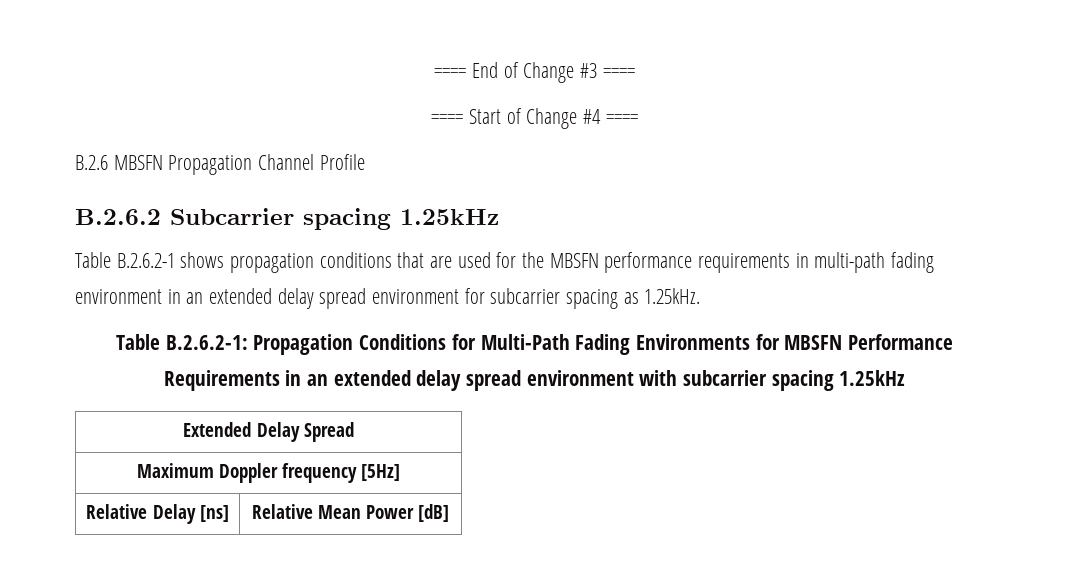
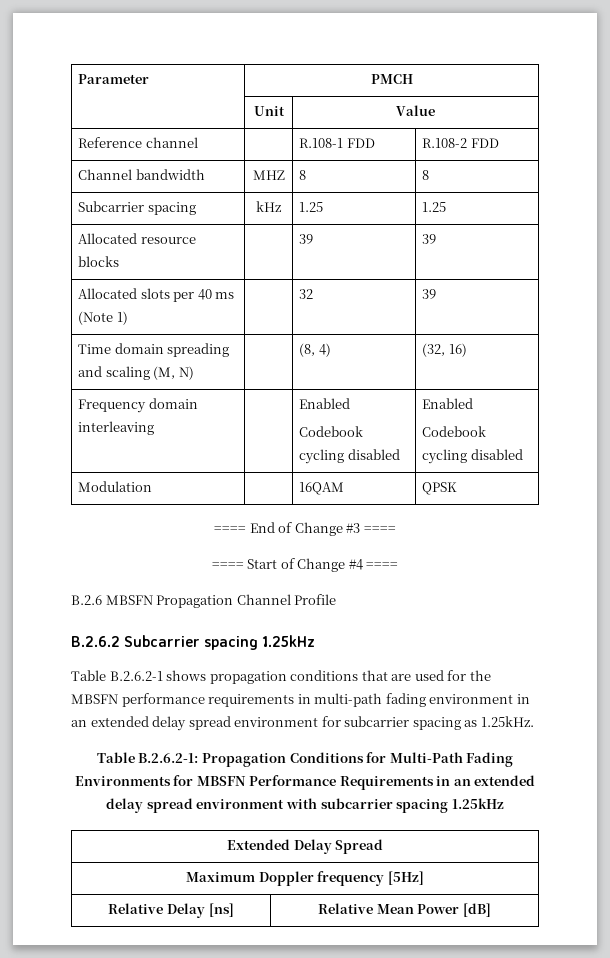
+ Parameter | PMCH
+ | Unit | Value
+ Reference channel | | R.108-1 FDD | R.108-2 FDD
+ Channel bandwidth | MHZ | 8 | 8
+ Subcarrier spacing | kHz | 1.25 | 1.25
+ Allocated resource blocks | | 39 | 39
+ Allocated slots per 40 ms (Note 1) | | 32 | 39
+ Time domain spreading and scaling (M, N) | | (8, 4) | (32, 16)
+ Frequency domain interleaving | | Enabled
+ Codebook cycling disabled | Enabled
+ Codebook cycling disabled
+ Modulation | | 16QAM | QPSK

